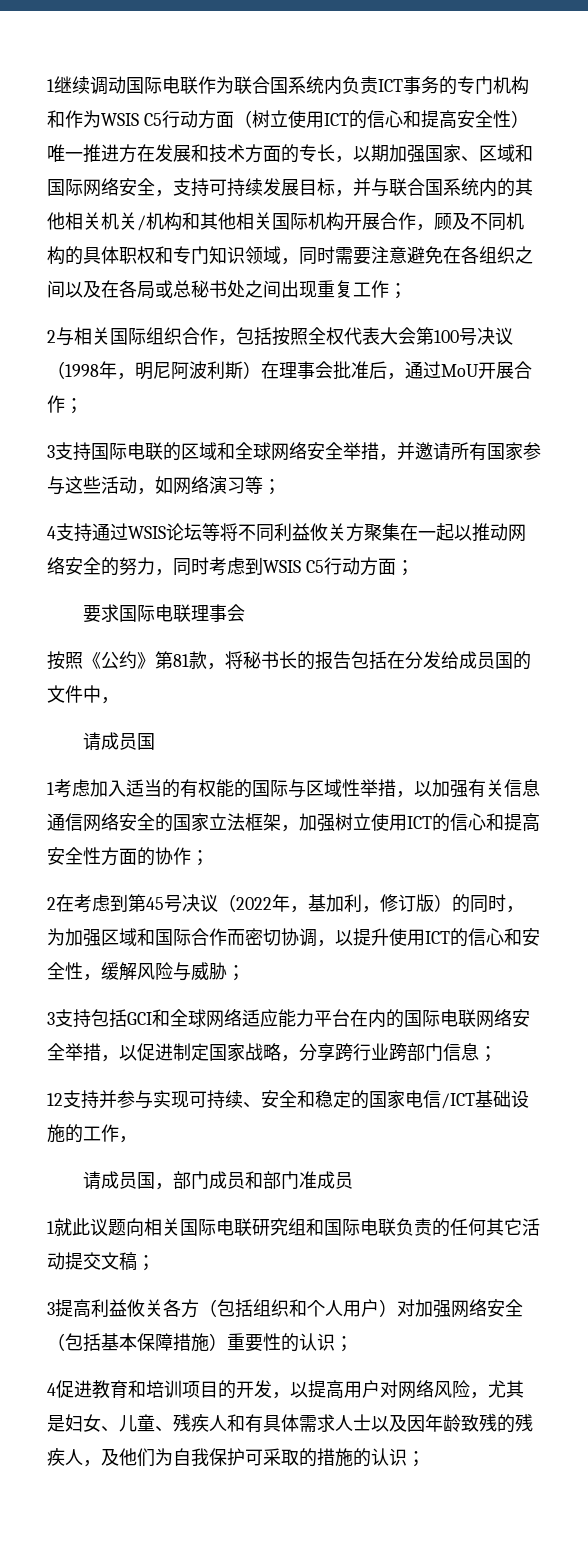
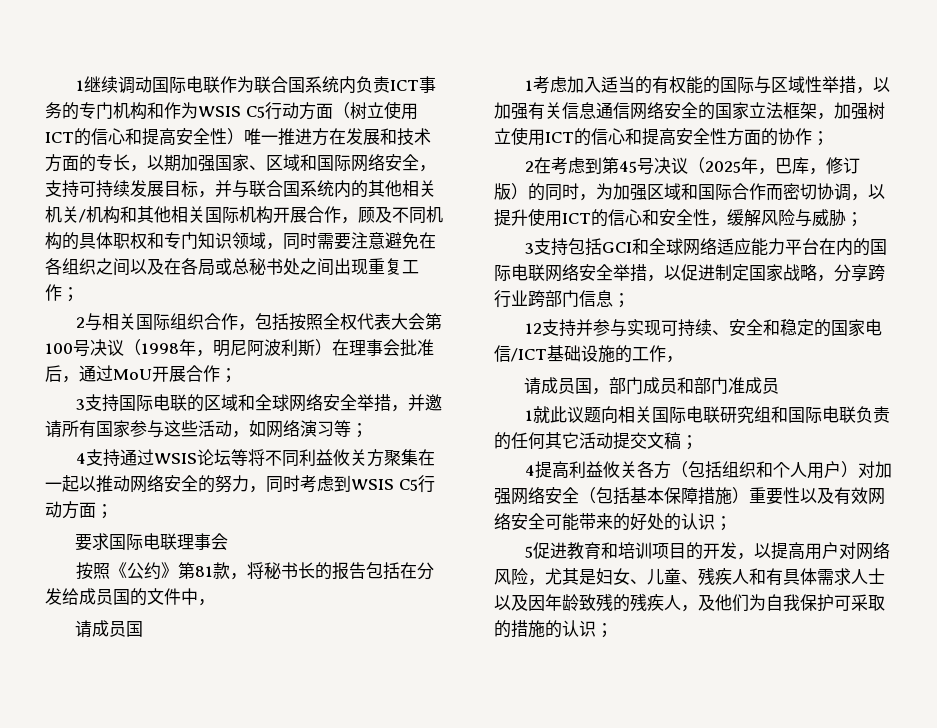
- 2在考虑到第45号决议（2022年，基加利，修订版）的同时，为加强区域和国际合作而密切协调，以提升使用ICT的信心和安全性，缓解风险与威胁；
+ 2在考虑到第45号决议（2025年，巴库，修订版）的同时，为加强区域和国际合作而密切协调，以提升使用ICT的信心和安全性，缓解风险与威胁；
- 3提高利益攸关各方（包括组织和个人用户）对加强网络安全（包括基本保障措施）重要性的认识；
+ 4提高利益攸关各方（包括组织和个人用户）对加强网络安全（包括基本保障措施）重要性以及有效网络安全可能带来的好处的认识；
- 4促进教育和培训项目的开发，以提高用户对网络风险，尤其是妇女、儿童、残疾人和有具体需求人士以及因年龄致残的残疾人，及他们为自我保护可采取的措施的认识；
+ 5促进教育和培训项目的开发，以提高用户对网络风险，尤其是妇女、儿童、残疾人和有具体需求人士以及因年龄致残的残疾人，及他们为自我保护可采取的措施的认识；

